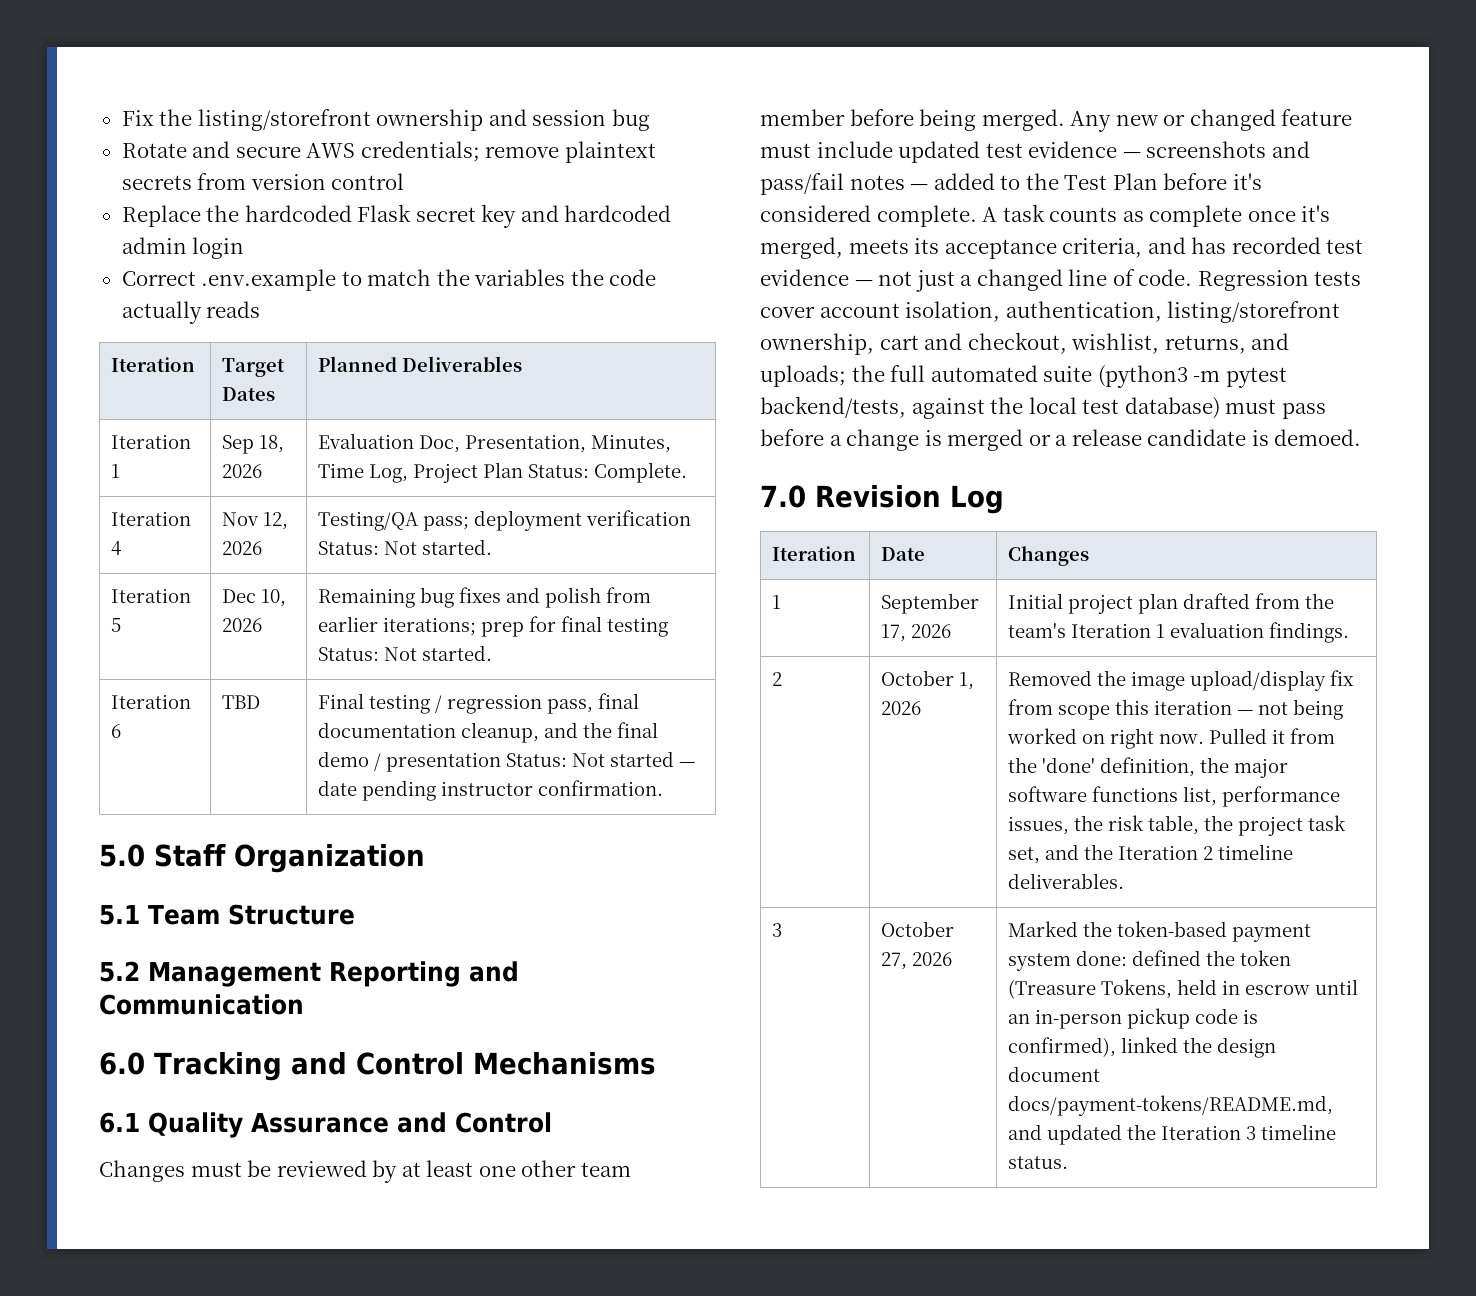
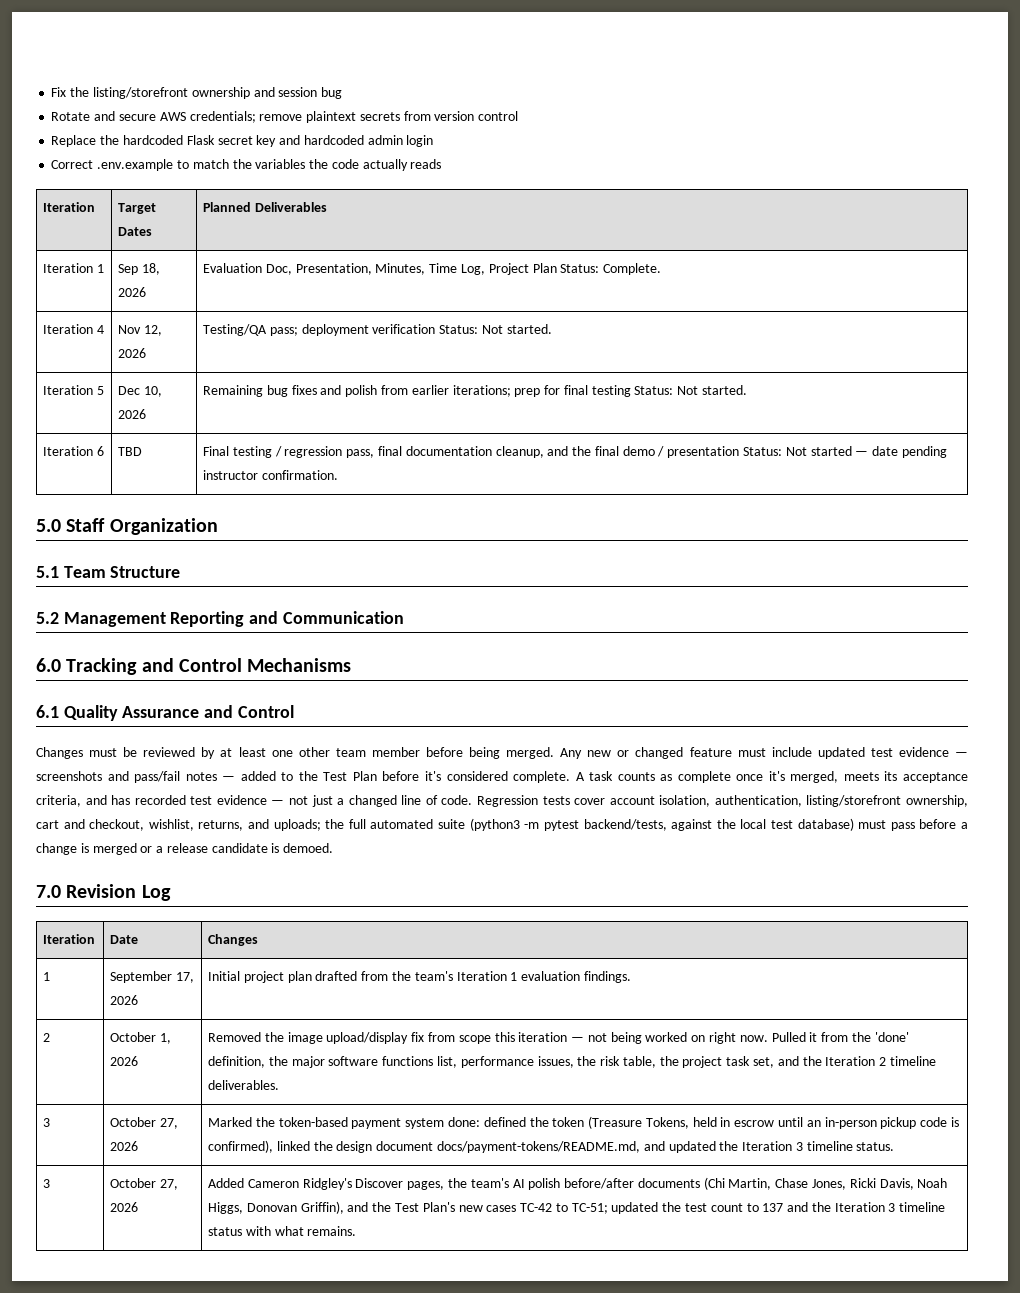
+ 3 | October 27, 2026 | Added Cameron Ridgley's Discover pages, the team's AI polish before/after documents (Chi Martin, Chase Jones, Ricki Davis, Noah Higgs, Donovan Griffin), and the Test Plan's new cases TC-42 to TC-51; updated the test count to 137 and the Iteration 3 timeline status with what remains.

